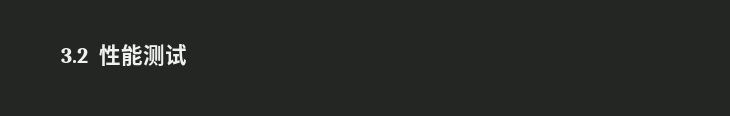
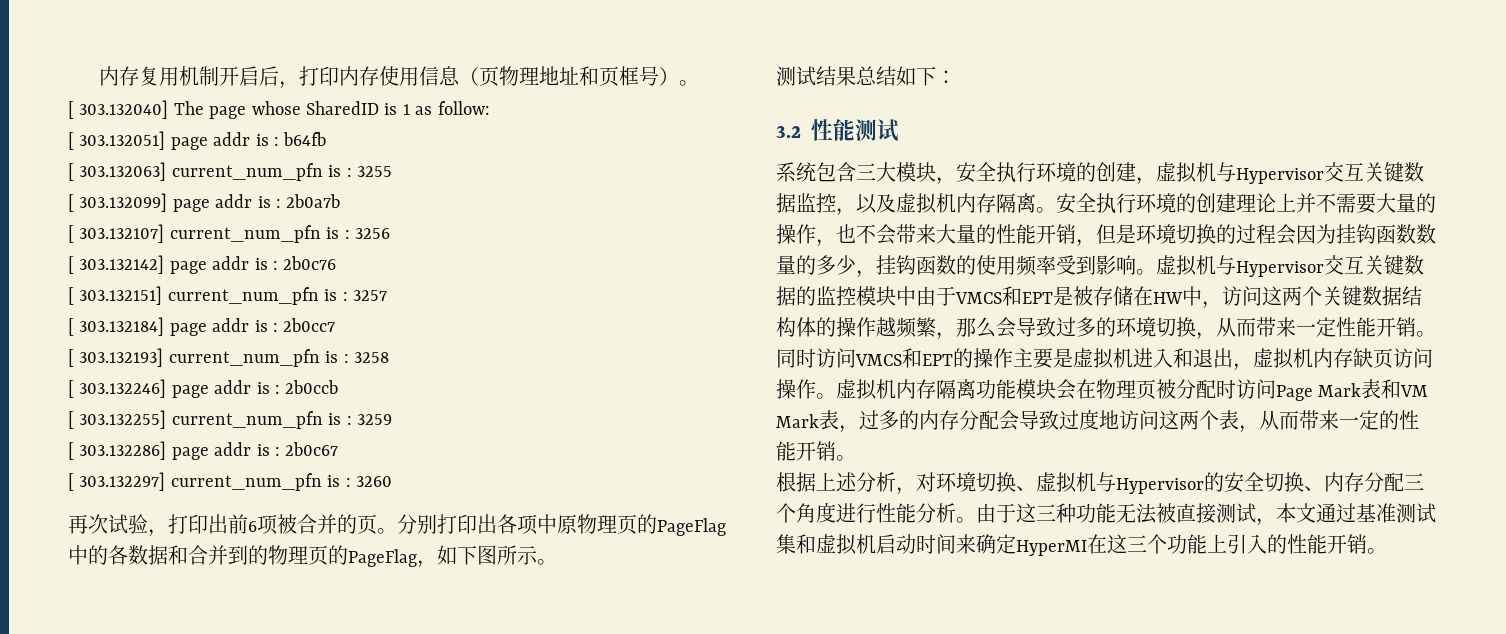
+ 内存复用机制开启后，打印内存使用信息（页物理地址和页框号）。
+ [ 303.132040] The page whose SharedID is 1 as follow:
+ [ 303.132051] page addr is : b64fb
+ [ 303.132063] current_num_pfn is : 3255
+ [ 303.132099] page addr is : 2b0a7b
+ [ 303.132107] current_num_pfn is : 3256
+ [ 303.132142] page addr is : 2b0c76
+ [ 303.132151] current_num_pfn is : 3257
+ [ 303.132184] page addr is : 2b0cc7
+ [ 303.132193] current_num_pfn is : 3258
+ [ 303.132246] page addr is : 2b0ccb
+ [ 303.132255] current_num_pfn is : 3259
+ [ 303.132286] page addr is : 2b0c67
+ [ 303.132297] current_num_pfn is : 3260
+ 再次试验，打印出前6项被合并的页。分别打印出各项中原物理页的PageFlag中的各数据和合并到的物理页的PageFlag，如下图所示。
+ 测试结果总结如下：
  3.2性能测试
+ 系统包含三大模块，安全执行环境的创建，虚拟机与Hypervisor交互关键数据监控，以及虚拟机内存隔离。安全执行环境的创建理论上并不需要大量的操作，也不会带来大量的性能开销，但是环境切换的过程会因为挂钩函数数量的多少，挂钩函数的使用频率受到影响。虚拟机与Hypervisor交互关键数据的监控模块中由于VMCS和EPT是被存储在HW中，访问这两个关键数据结构体的操作越频繁，那么会导致过多的环境切换，从而带来一定性能开销。同时访问VMCS和EPT的操作主要是虚拟机进入和退出，虚拟机内存缺页访问操作。虚拟机内存隔离功能模块会在物理页被分配时访问Page Mark表和VM Mark表，过多的内存分配会导致过度地访问这两个表，从而带来一定的性能开销。
+ 根据上述分析，对环境切换、虚拟机与Hypervisor的安全切换、内存分配三个角度进行性能分析。由于这三种功能无法被直接测试，本文通过基准测试集和虚拟机启动时间来确定HyperMI在这三个功能上引入的性能开销。

